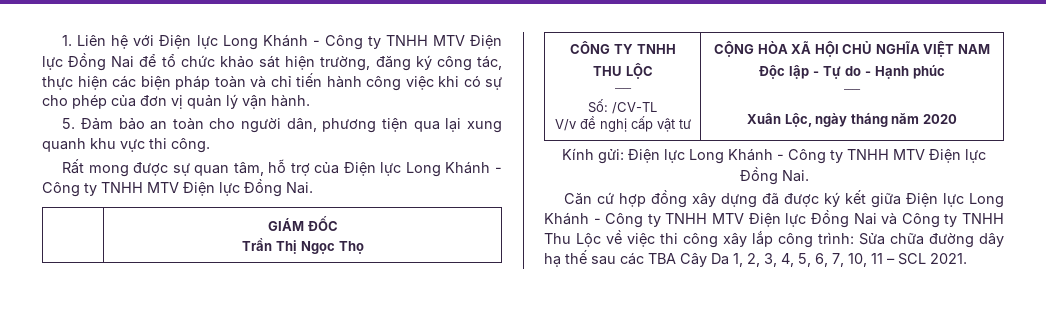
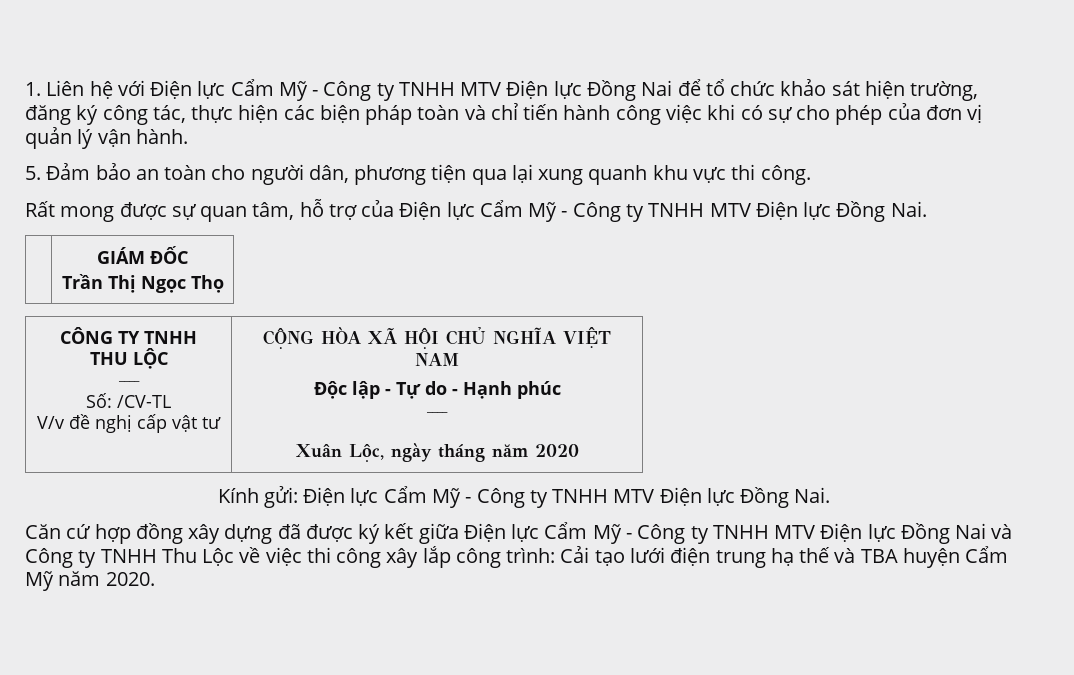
- 1. Liên hệ với Điện lực Long Khánh - Công ty TNHH MTV Điện lực Đồng Nai để tổ chức khảo sát hiện trường, đăng ký công tác, thực hiện các biện pháp toàn và chỉ tiến hành công việc khi có sự cho phép của đơn vị quản lý vận hành.
+ 1. Liên hệ với Điện lực Cẩm Mỹ - Công ty TNHH MTV Điện lực Đồng Nai để tổ chức khảo sát hiện trường, đăng ký công tác, thực hiện các biện pháp toàn và chỉ tiến hành công việc khi có sự cho phép của đơn vị quản lý vận hành.
- Rất mong được sự quan tâm, hỗ trợ của Điện lực Long Khánh - Công ty TNHH MTV Điện lực Đồng Nai.
+ Rất mong được sự quan tâm, hỗ trợ của Điện lực Cẩm Mỹ - Công ty TNHH MTV Điện lực Đồng Nai.
- Kính gửi: Điện lực Long Khánh - Công ty TNHH MTV Điện lực Đồng Nai.
+ Kính gửi: Điện lực Cẩm Mỹ - Công ty TNHH MTV Điện lực Đồng Nai.
- Căn cứ hợp đồng xây dựng đã được ký kết giữa Điện lực Long Khánh - Công ty TNHH MTV Điện lực Đồng Nai và Công ty TNHH Thu Lộc về việc thi công xây lắp công trình: Sửa chữa đường dây hạ thế sau các TBA Cây Da 1, 2, 3, 4, 5, 6, 7, 10, 11 – SCL 2021.
+ Căn cứ hợp đồng xây dựng đã được ký kết giữa Điện lực Cẩm Mỹ - Công ty TNHH MTV Điện lực Đồng Nai và Công ty TNHH Thu Lộc về việc thi công xây lắp công trình: Cải tạo lưới điện trung hạ thế và TBA huyện Cẩm Mỹ năm 2020.

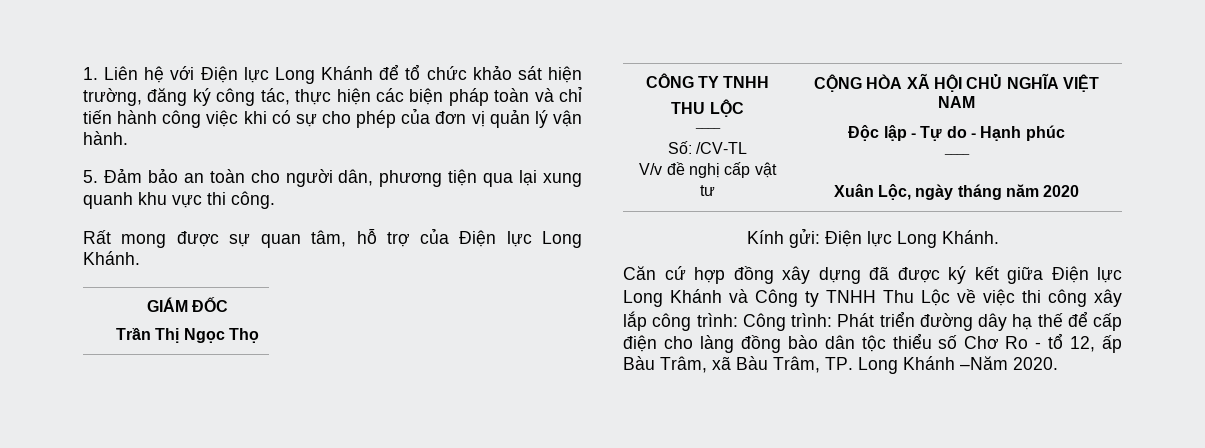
- 1. Liên hệ với Điện lực Cẩm Mỹ - Công ty TNHH MTV Điện lực Đồng Nai để tổ chức khảo sát hiện trường, đăng ký công tác, thực hiện các biện pháp toàn và chỉ tiến hành công việc khi có sự cho phép của đơn vị quản lý vận hành.
+ 1. Liên hệ với Điện lực Long Khánh để tổ chức khảo sát hiện trường, đăng ký công tác, thực hiện các biện pháp toàn và chỉ tiến hành công việc khi có sự cho phép của đơn vị quản lý vận hành.
- Rất mong được sự quan tâm, hỗ trợ của Điện lực Cẩm Mỹ - Công ty TNHH MTV Điện lực Đồng Nai.
+ Rất mong được sự quan tâm, hỗ trợ của Điện lực Long Khánh.
- Kính gửi: Điện lực Cẩm Mỹ - Công ty TNHH MTV Điện lực Đồng Nai.
+ Kính gửi: Điện lực Long Khánh.
- Căn cứ hợp đồng xây dựng đã được ký kết giữa Điện lực Cẩm Mỹ - Công ty TNHH MTV Điện lực Đồng Nai và Công ty TNHH Thu Lộc về việc thi công xây lắp công trình: Cải tạo lưới điện trung hạ thế và TBA huyện Cẩm Mỹ năm 2020.
+ Căn cứ hợp đồng xây dựng đã được ký kết giữa Điện lực Long Khánh và Công ty TNHH Thu Lộc về việc thi công xây lắp công trình: Công trình: Phát triển đường dây hạ thế để cấp điện cho làng đồng bào dân tộc thiểu số Chơ Ro - tổ 12, ấp Bàu Trâm, xã Bàu Trâm, TP. Long Khánh –Năm 2020.

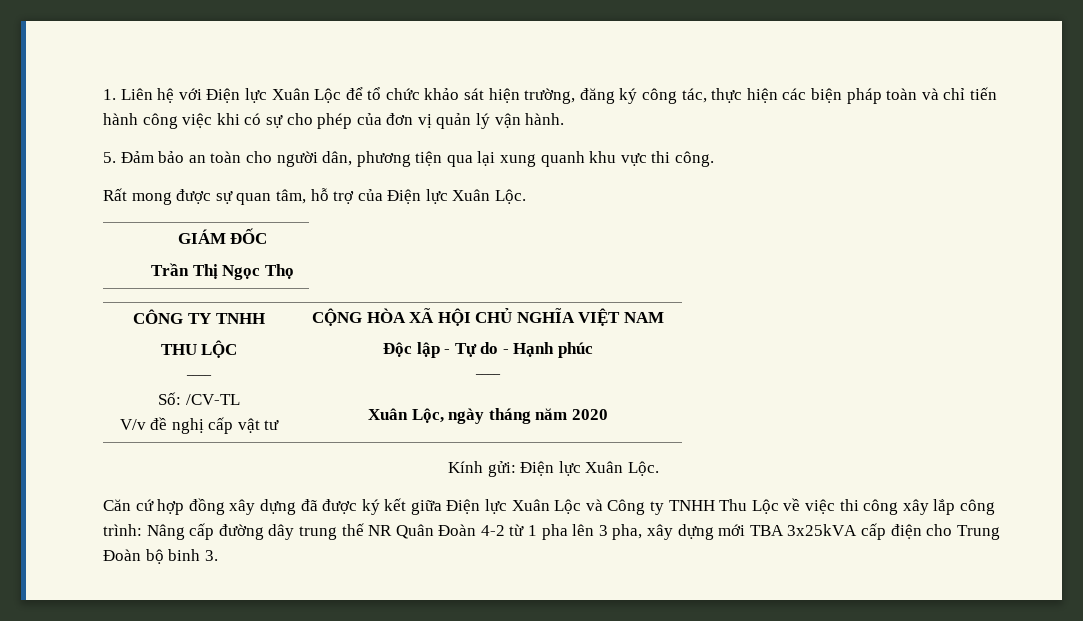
- 1. Liên hệ với Điện lực Long Khánh để tổ chức khảo sát hiện trường, đăng ký công tác, thực hiện các biện pháp toàn và chỉ tiến hành công việc khi có sự cho phép của đơn vị quản lý vận hành.
+ 1. Liên hệ với Điện lực Xuân Lộc để tổ chức khảo sát hiện trường, đăng ký công tác, thực hiện các biện pháp toàn và chỉ tiến hành công việc khi có sự cho phép của đơn vị quản lý vận hành.
- Rất mong được sự quan tâm, hỗ trợ của Điện lực Long Khánh.
+ Rất mong được sự quan tâm, hỗ trợ của Điện lực Xuân Lộc.
- Kính gửi: Điện lực Long Khánh.
+ Kính gửi: Điện lực Xuân Lộc.
- Căn cứ hợp đồng xây dựng đã được ký kết giữa Điện lực Long Khánh và Công ty TNHH Thu Lộc về việc thi công xây lắp công trình: Công trình: Phát triển đường dây hạ thế để cấp điện cho làng đồng bào dân tộc thiểu số Chơ Ro - tổ 12, ấp Bàu Trâm, xã Bàu Trâm, TP. Long Khánh –Năm 2020.
+ Căn cứ hợp đồng xây dựng đã được ký kết giữa Điện lực Xuân Lộc và Công ty TNHH Thu Lộc về việc thi công xây lắp công trình: Nâng cấp đường dây trung thế NR Quân Đoàn 4-2 từ 1 pha lên 3 pha, xây dựng mới TBA 3x25kVA cấp điện cho Trung Đoàn bộ binh 3.

